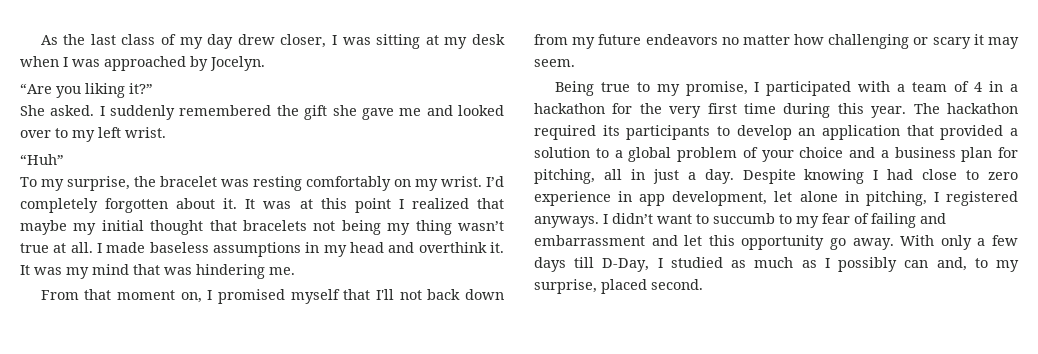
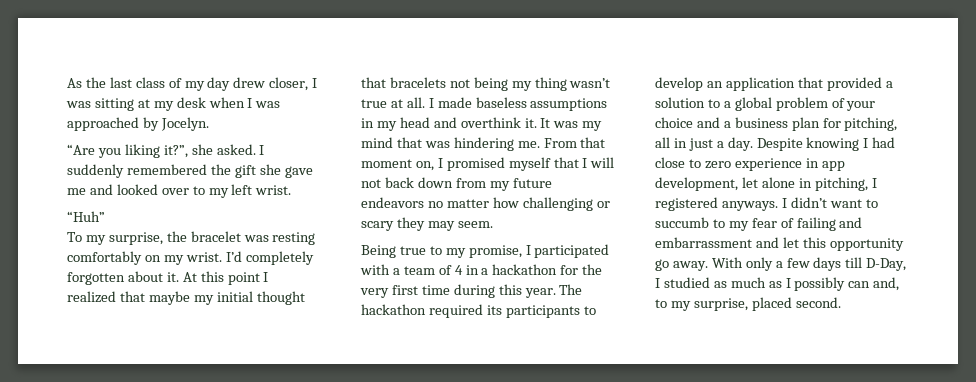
- “Are you liking it?”
- She asked.
+ “Are you liking it?”, she asked.
- It was at this point I realized that maybe my initial thought that bracelets not being my thing wasn’t true at all.
+ At this point I realized that maybe my initial thought that bracelets not being my thing wasn’t true at all.
- It was my mind that was hindering me.
- From that moment on, I promised myself that I'll not back down from my future endeavors no matter how challenging or scary it may seem.
+ It was my mind that was hindering me. From that moment on, I promised myself that I will not back down from my future endeavors no matter how challenging or scary they may seem.

